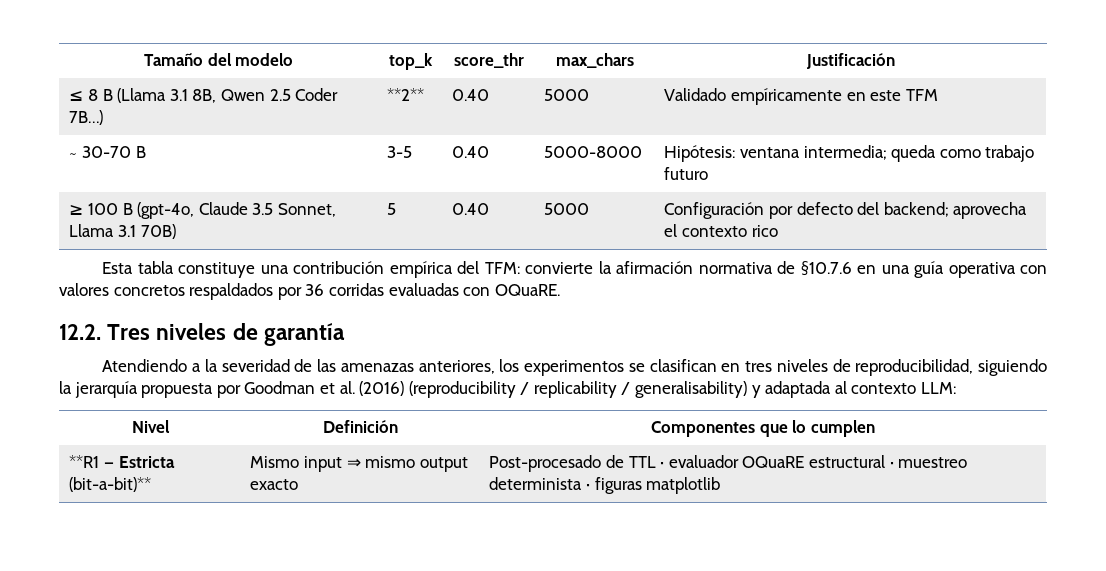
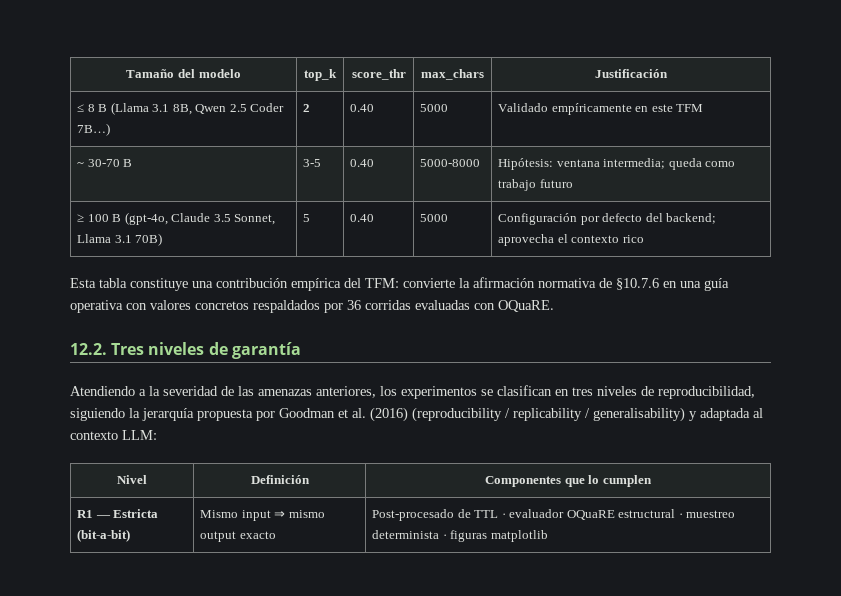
- ≤ 8 B (Llama 3.1 8B, Qwen 2.5 Coder 7B…) | **2** | 0.40 | 5000 | Validado empíricamente en este TFM
+ ≤ 8 B (Llama 3.1 8B, Qwen 2.5 Coder 7B…) | 2 | 0.40 | 5000 | Validado empíricamente en este TFM
- **R1 — Estricta (bit-a-bit)** | Mismo input ⇒ mismo output exacto | Post-procesado de TTL · evaluador OQuaRE estructural · muestreo determinista · figuras matplotlib
+ R1 — Estricta (bit-a-bit) | Mismo input ⇒ mismo output exacto | Post-procesado de TTL · evaluador OQuaRE estructural · muestreo determinista · figuras matplotlib

